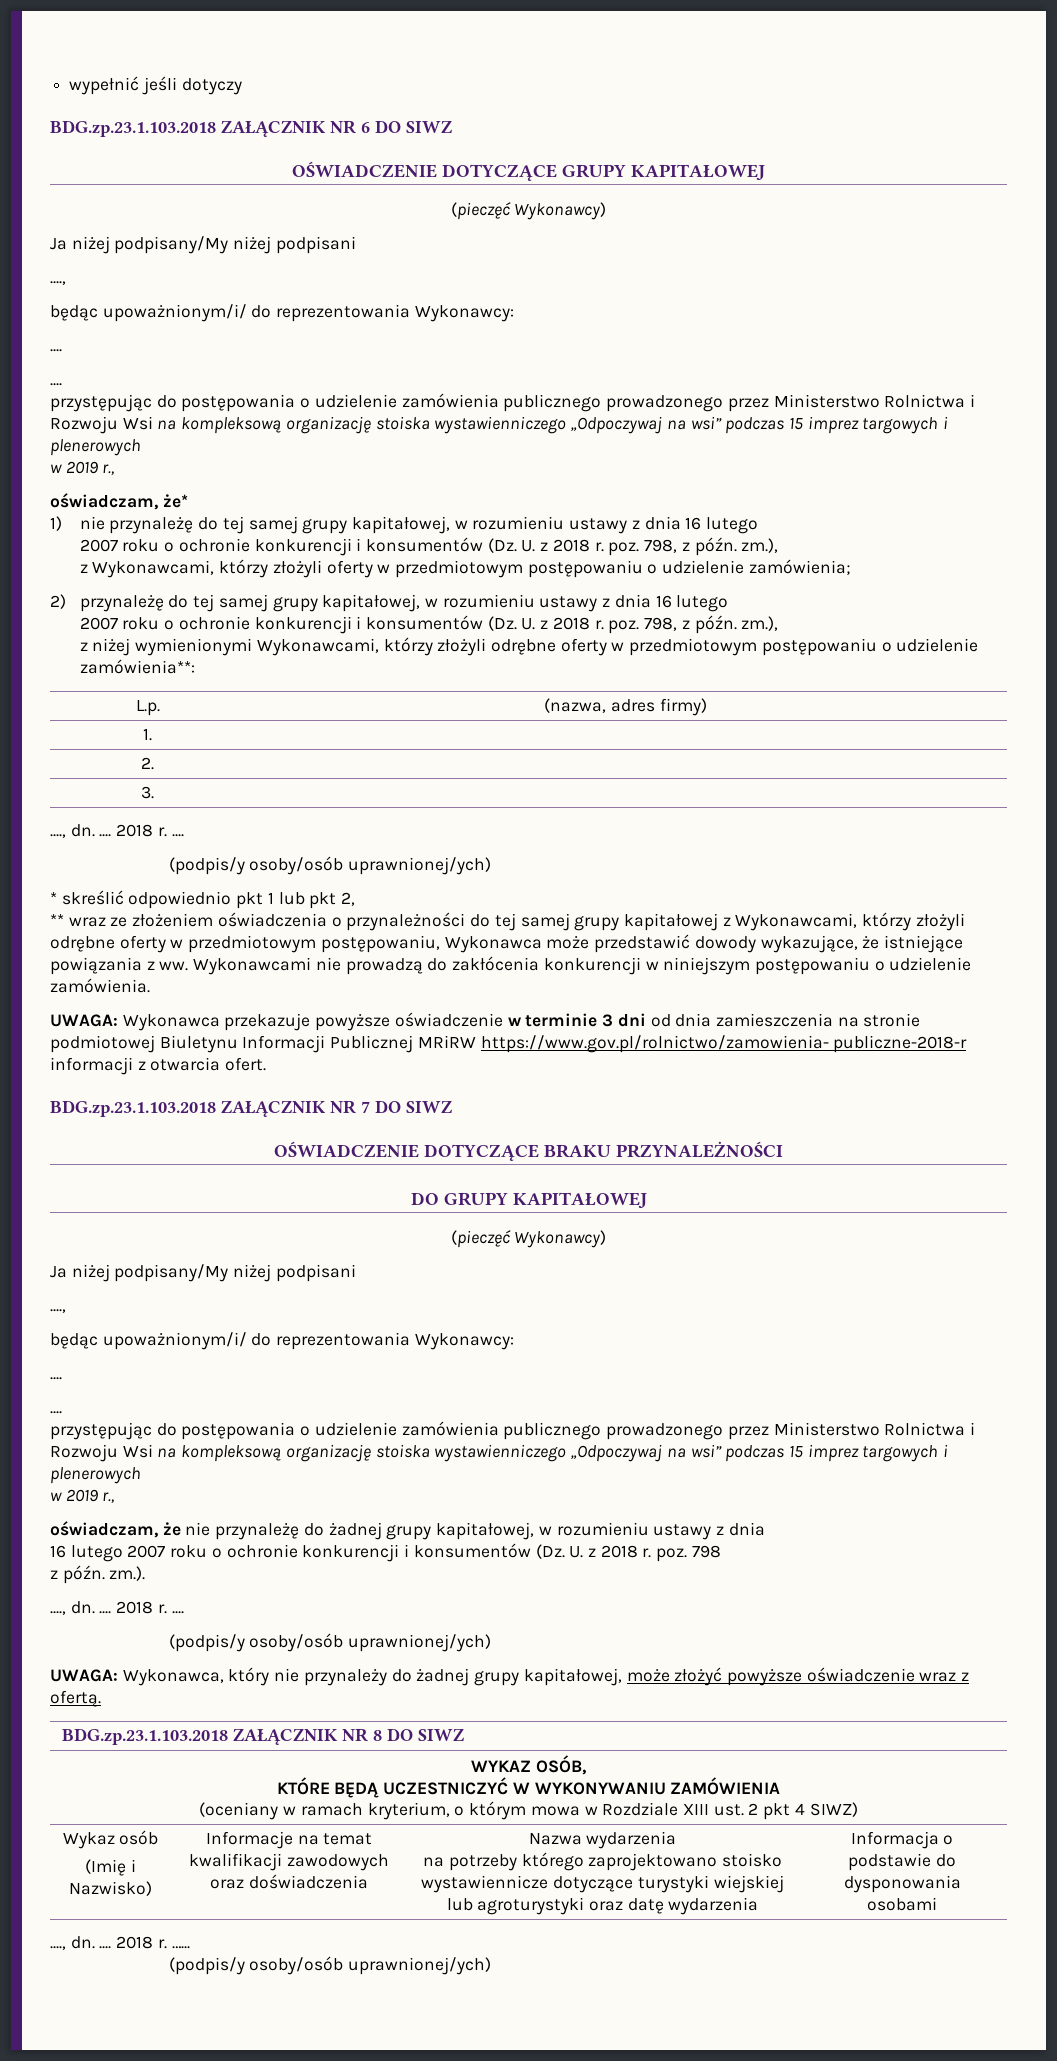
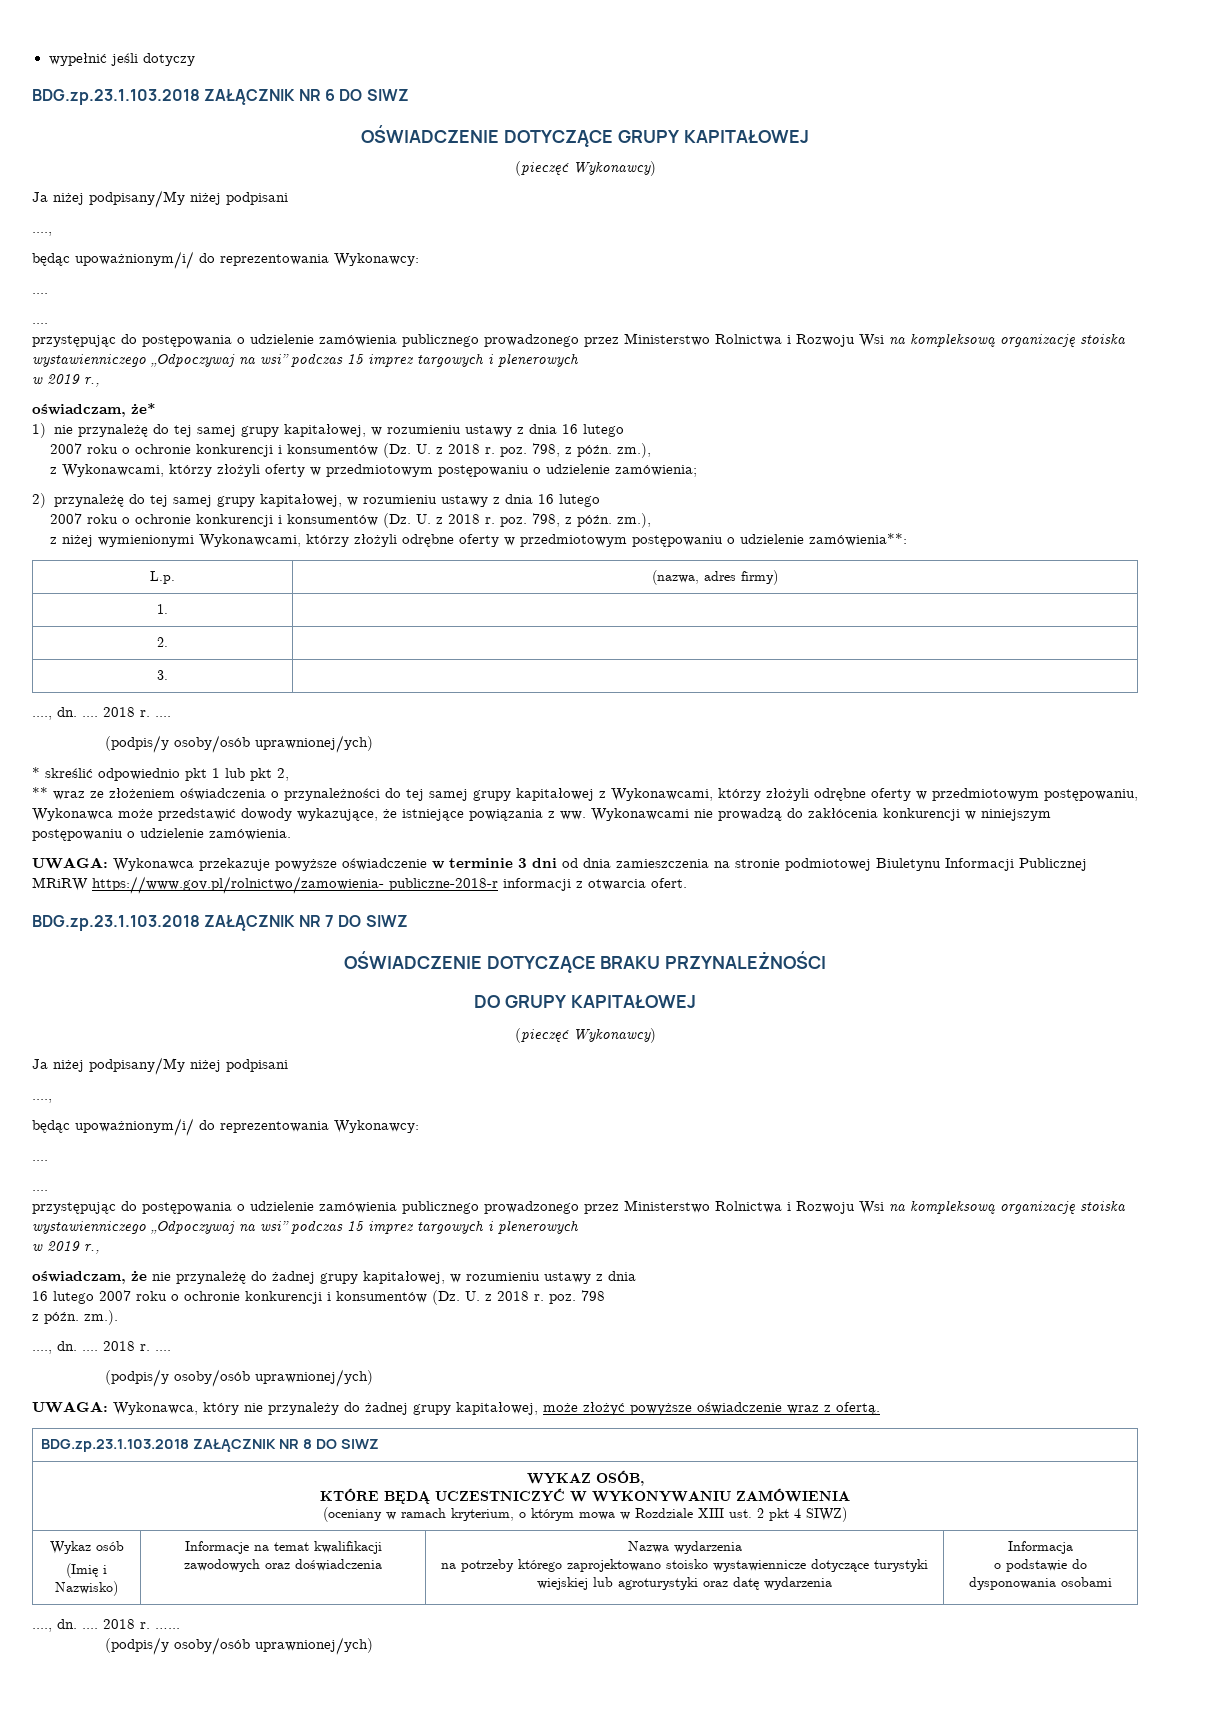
  Wykaz osób
  (Imię i Nazwisko) | Informacje na temat kwalifikacji zawodowych oraz doświadczenia | Nazwa wydarzenia
- na potrzeby którego zaprojektowano stoisko wystawiennicze dotyczące turystyki wiejskiej lub agroturystyki oraz datę wydarzenia | Informacja o podstawie do dysponowania osobami
+ na potrzeby którego zaprojektowano stoisko wystawiennicze dotyczące turystyki wiejskiej lub agroturystyki oraz datę wydarzenia | Informacja
+ o podstawie do dysponowania osobami

